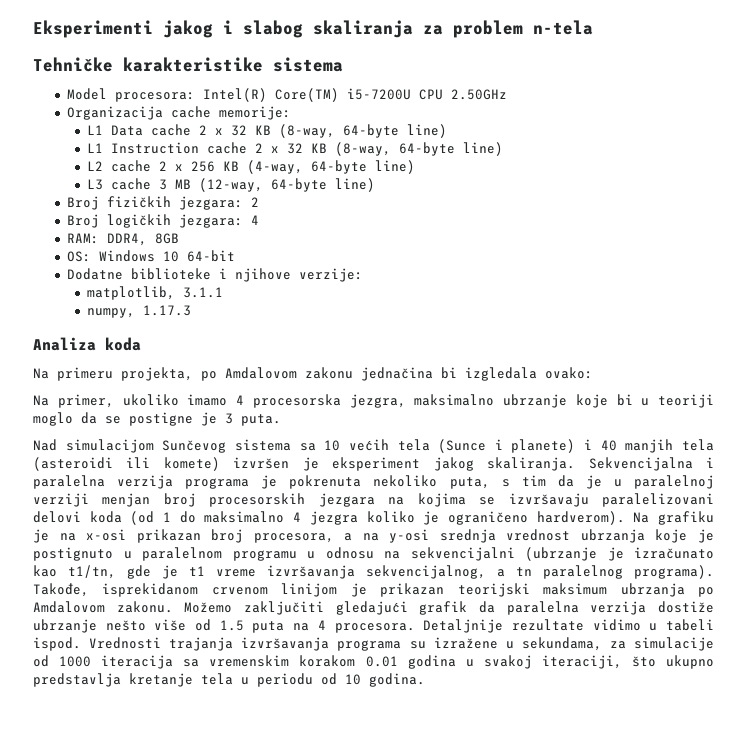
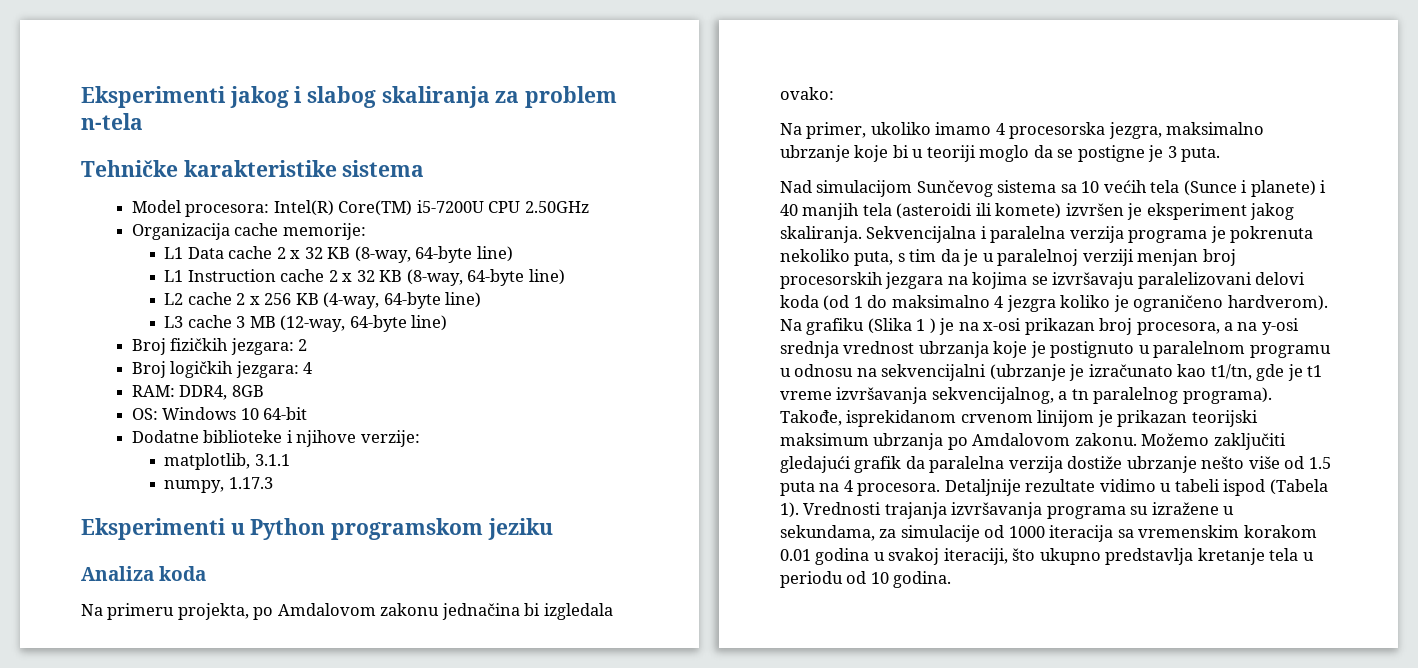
+ Eksperimenti u Python programskom jeziku
- Na grafiku je na x-osi prikazan broj procesora, a na y-osi srednja vrednost ubrzanja koje je postignuto u paralelnom programu u odnosu na sekvencijalni (ubrzanje je izračunato kao t1/tn, gde je t1 vreme izvršavanja sekvencijalnog, a tn paralelnog programa).
+ Na grafiku (Slika 1 ) je na x-osi prikazan broj procesora, a na y-osi srednja vrednost ubrzanja koje je postignuto u paralelnom programu u odnosu na sekvencijalni (ubrzanje je izračunato kao t1/tn, gde je t1 vreme izvršavanja sekvencijalnog, a tn paralelnog programa).
- Detaljnije rezultate vidimo u tabeli ispod.
+ Detaljnije rezultate vidimo u tabeli ispod (Tabela 1).

